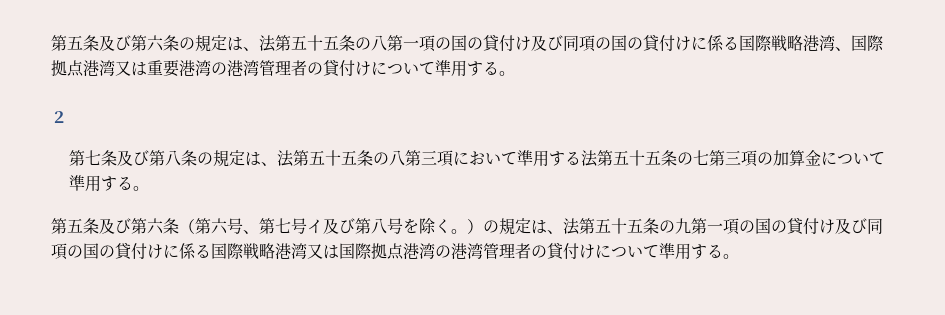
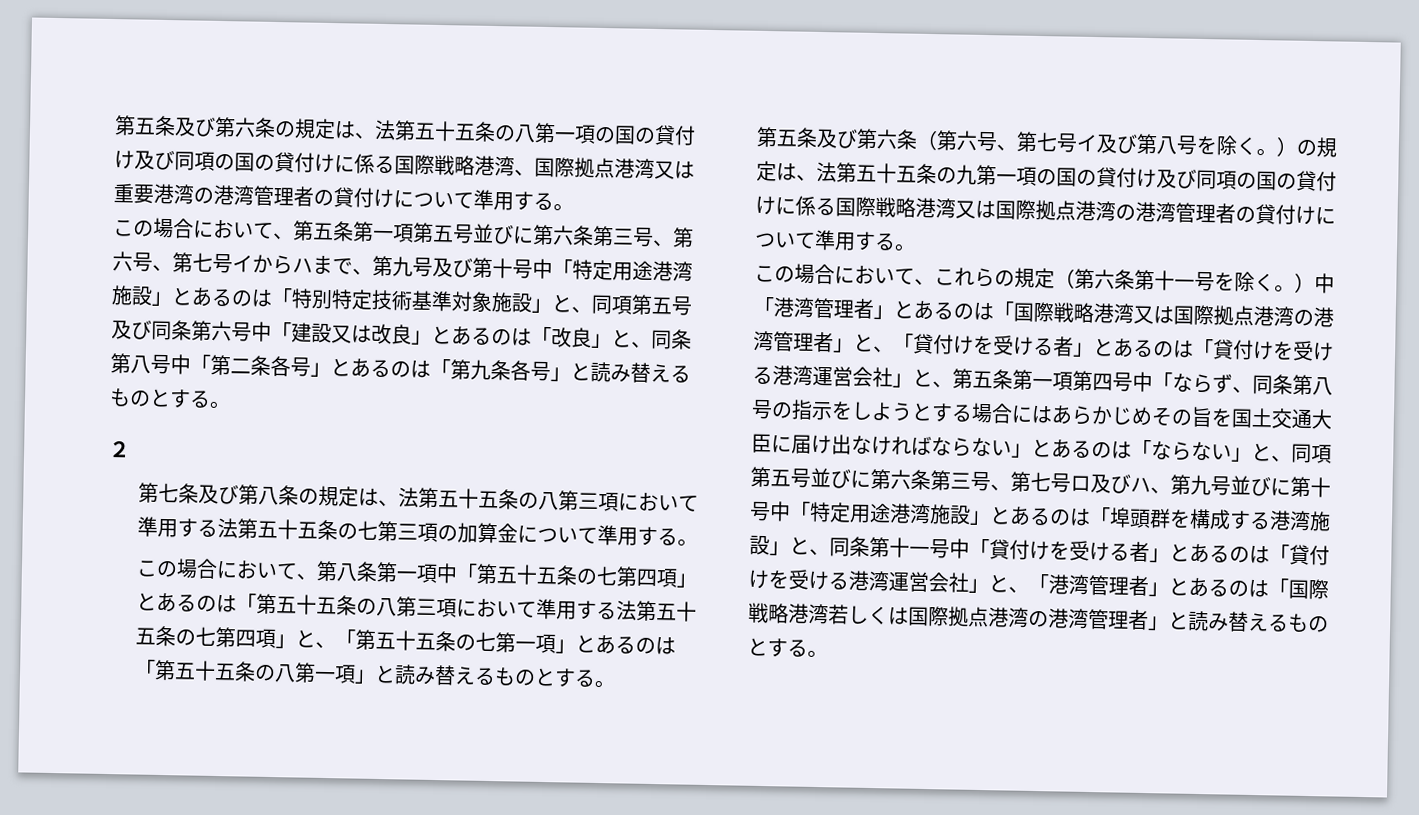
+ この場合において、第五条第一項第五号並びに第六条第三号、第六号、第七号イからハまで、第九号及び第十号中「特定用途港湾施設」とあるのは「特別特定技術基準対象施設」と、同項第五号及び同条第六号中「建設又は改良」とあるのは「改良」と、同条第八号中「第二条各号」とあるのは「第九条各号」と読み替えるものとする。
+ この場合において、第八条第一項中「第五十五条の七第四項」とあるのは「第五十五条の八第三項において準用する法第五十五条の七第四項」と、「第五十五条の七第一項」とあるのは「第五十五条の八第一項」と読み替えるものとする。
+ この場合において、これらの規定（第六条第十一号を除く。）中「港湾管理者」とあるのは「国際戦略港湾又は国際拠点港湾の港湾管理者」と、「貸付けを受ける者」とあるのは「貸付けを受ける港湾運営会社」と、第五条第一項第四号中「ならず、同条第八号の指示をしようとする場合にはあらかじめその旨を国土交通大臣に届け出なければならない」とあるのは「ならない」と、同項第五号並びに第六条第三号、第七号ロ及びハ、第九号並びに第十号中「特定用途港湾施設」とあるのは「埠頭群を構成する港湾施設」と、同条第十一号中「貸付けを受ける者」とあるのは「貸付けを受ける港湾運営会社」と、「港湾管理者」とあるのは「国際戦略港湾若しくは国際拠点港湾の港湾管理者」と読み替えるものとする。

